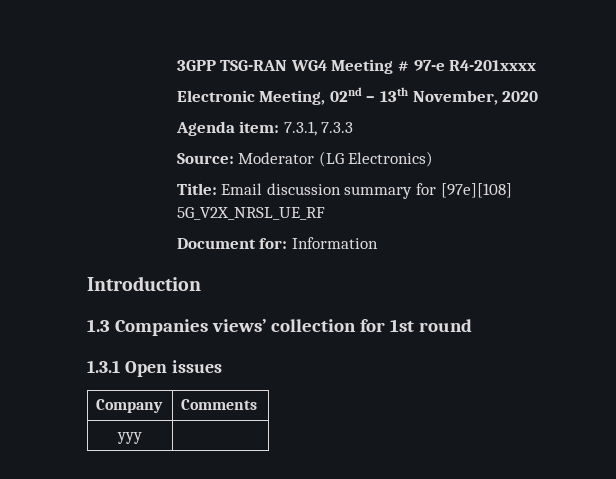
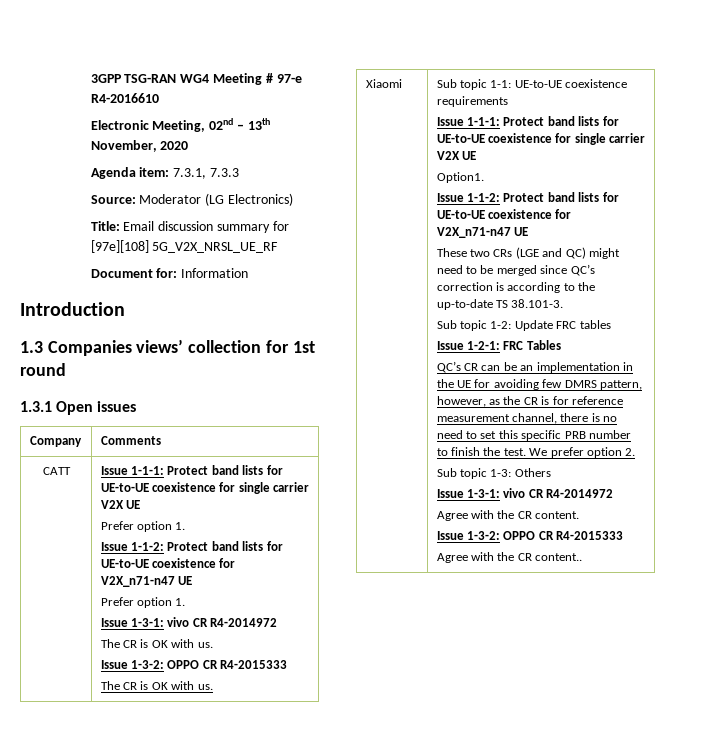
- 3GPP TSG-RAN WG4 Meeting # 97-e R4-201xxxx
+ 3GPP TSG-RAN WG4 Meeting # 97-e R4-2016610
- yyy
+ CATT | Issue 1-1-1: Protect band lists for UE-to-UE coexistence for single carrier V2X UE
+ Prefer option 1.
+ Issue 1-1-2: Protect band lists for UE-to-UE coexistence for V2X_n71-n47 UE
+ Prefer option 1.
+ Issue 1-3-1: vivo CR R4-2014972
+ The CR is OK with us.
+ Issue 1-3-2: OPPO CR R4-2015333
+ The CR is OK with us.
+ Xiaomi | Sub topic 1-1: UE-to-UE coexistence requirements
+ Issue 1-1-1: Protect band lists for UE-to-UE coexistence for single carrier V2X UE
+ Option1.
+ Issue 1-1-2: Protect band lists for UE-to-UE coexistence for V2X_n71-n47 UE
+ These two CRs (LGE and QC) might need to be merged since QC’s correction is according to the up-to-date TS 38.101-3.
+ Sub topic 1-2: Update FRC tables
+ Issue 1-2-1: FRC Tables
+ QC’s CR can be an implementation in the UE for avoiding few DMRS pattern, however, as the CR is for reference measurement channel, there is no need to set this specific PRB number to finish the test. We prefer option 2.
+ Sub topic 1-3: Others
+ Issue 1-3-1: vivo CR R4-2014972
+ Agree with the CR content.
+ Issue 1-3-2: OPPO CR R4-2015333
+ Agree with the CR content..

